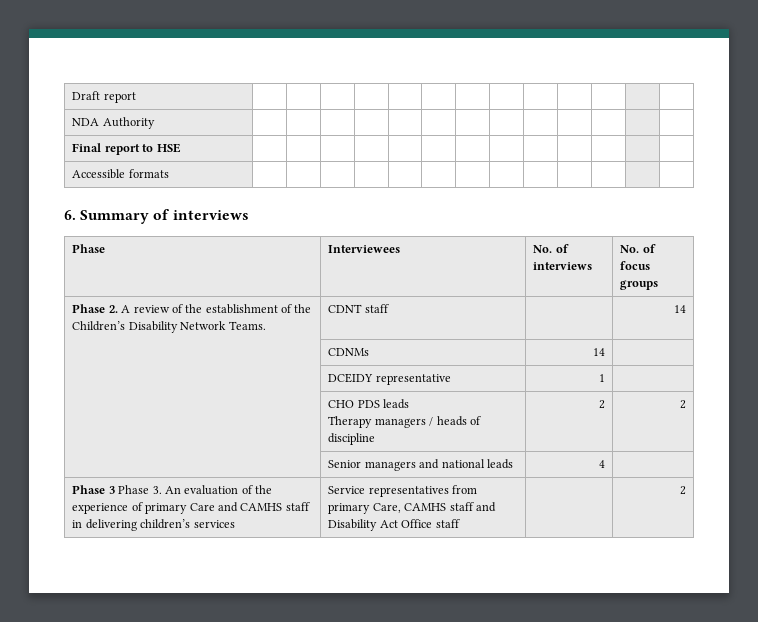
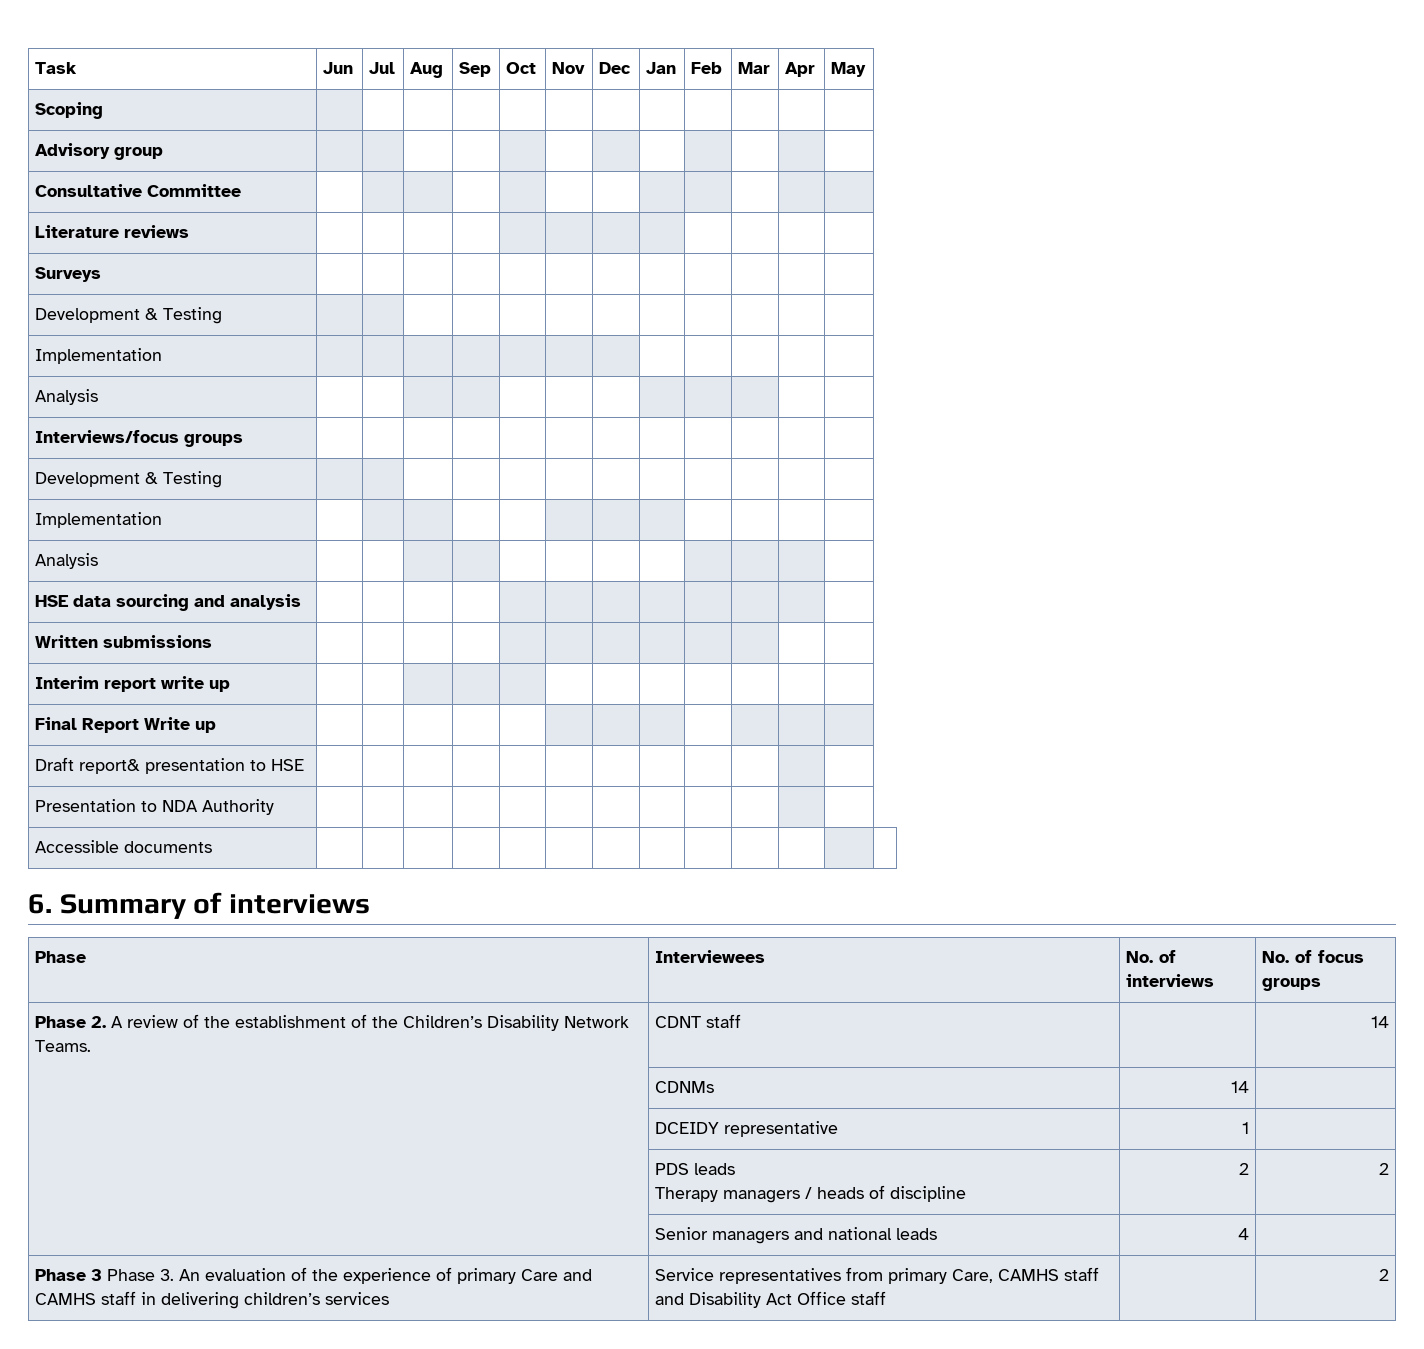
- Draft report | | | | | | | | | | | | |
- NDA Authority | | | | | | | | | | | | |
- Final report to HSE | | | | | | | | | | | | |
+ Task | Jun | Jul | Aug | Sep | Oct | Nov | Dec | Jan | Feb | Mar | Apr | May
+ Scoping | | | | | | | | | | | |
+ Advisory group | | | | | | | | | | | |
+ Consultative Committee | | | | | | | | | | | |
+ Literature reviews | | | | | | | | | | | |
+ Surveys | | | | | | | | | | | |
+ Development & Testing | | | | | | | | | | | |
+ Implementation | | | | | | | | | | | |
+ Analysis | | | | | | | | | | | |
+ Interviews/focus groups | | | | | | | | | | | |
+ Development & Testing | | | | | | | | | | | |
+ Implementation | | | | | | | | | | | |
+ Analysis | | | | | | | | | | | |
+ HSE data sourcing and analysis | | | | | | | | | | | |
+ Written submissions | | | | | | | | | | | |
+ Interim report write up | | | | | | | | | | | |
+ Final Report Write up | | | | | | | | | | | |
+ Draft report& presentation to HSE | | | | | | | | | | | |
+ Presentation to NDA Authority | | | | | | | | | | | |
- Accessible formats | | | | | | | | | | | | |
+ Accessible documents | | | | | | | | | | | | |
- | CHO PDS leads
+ | PDS leads

